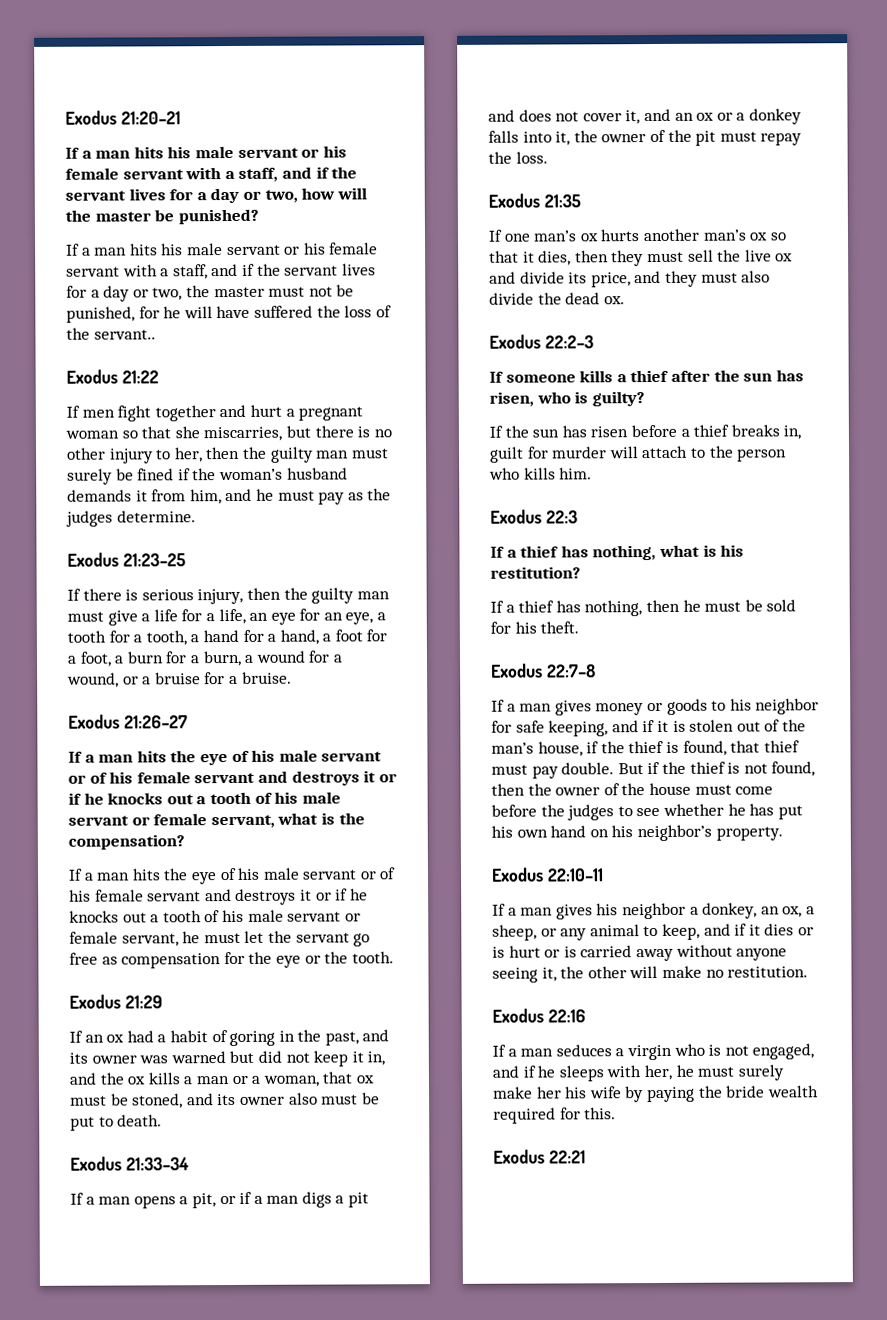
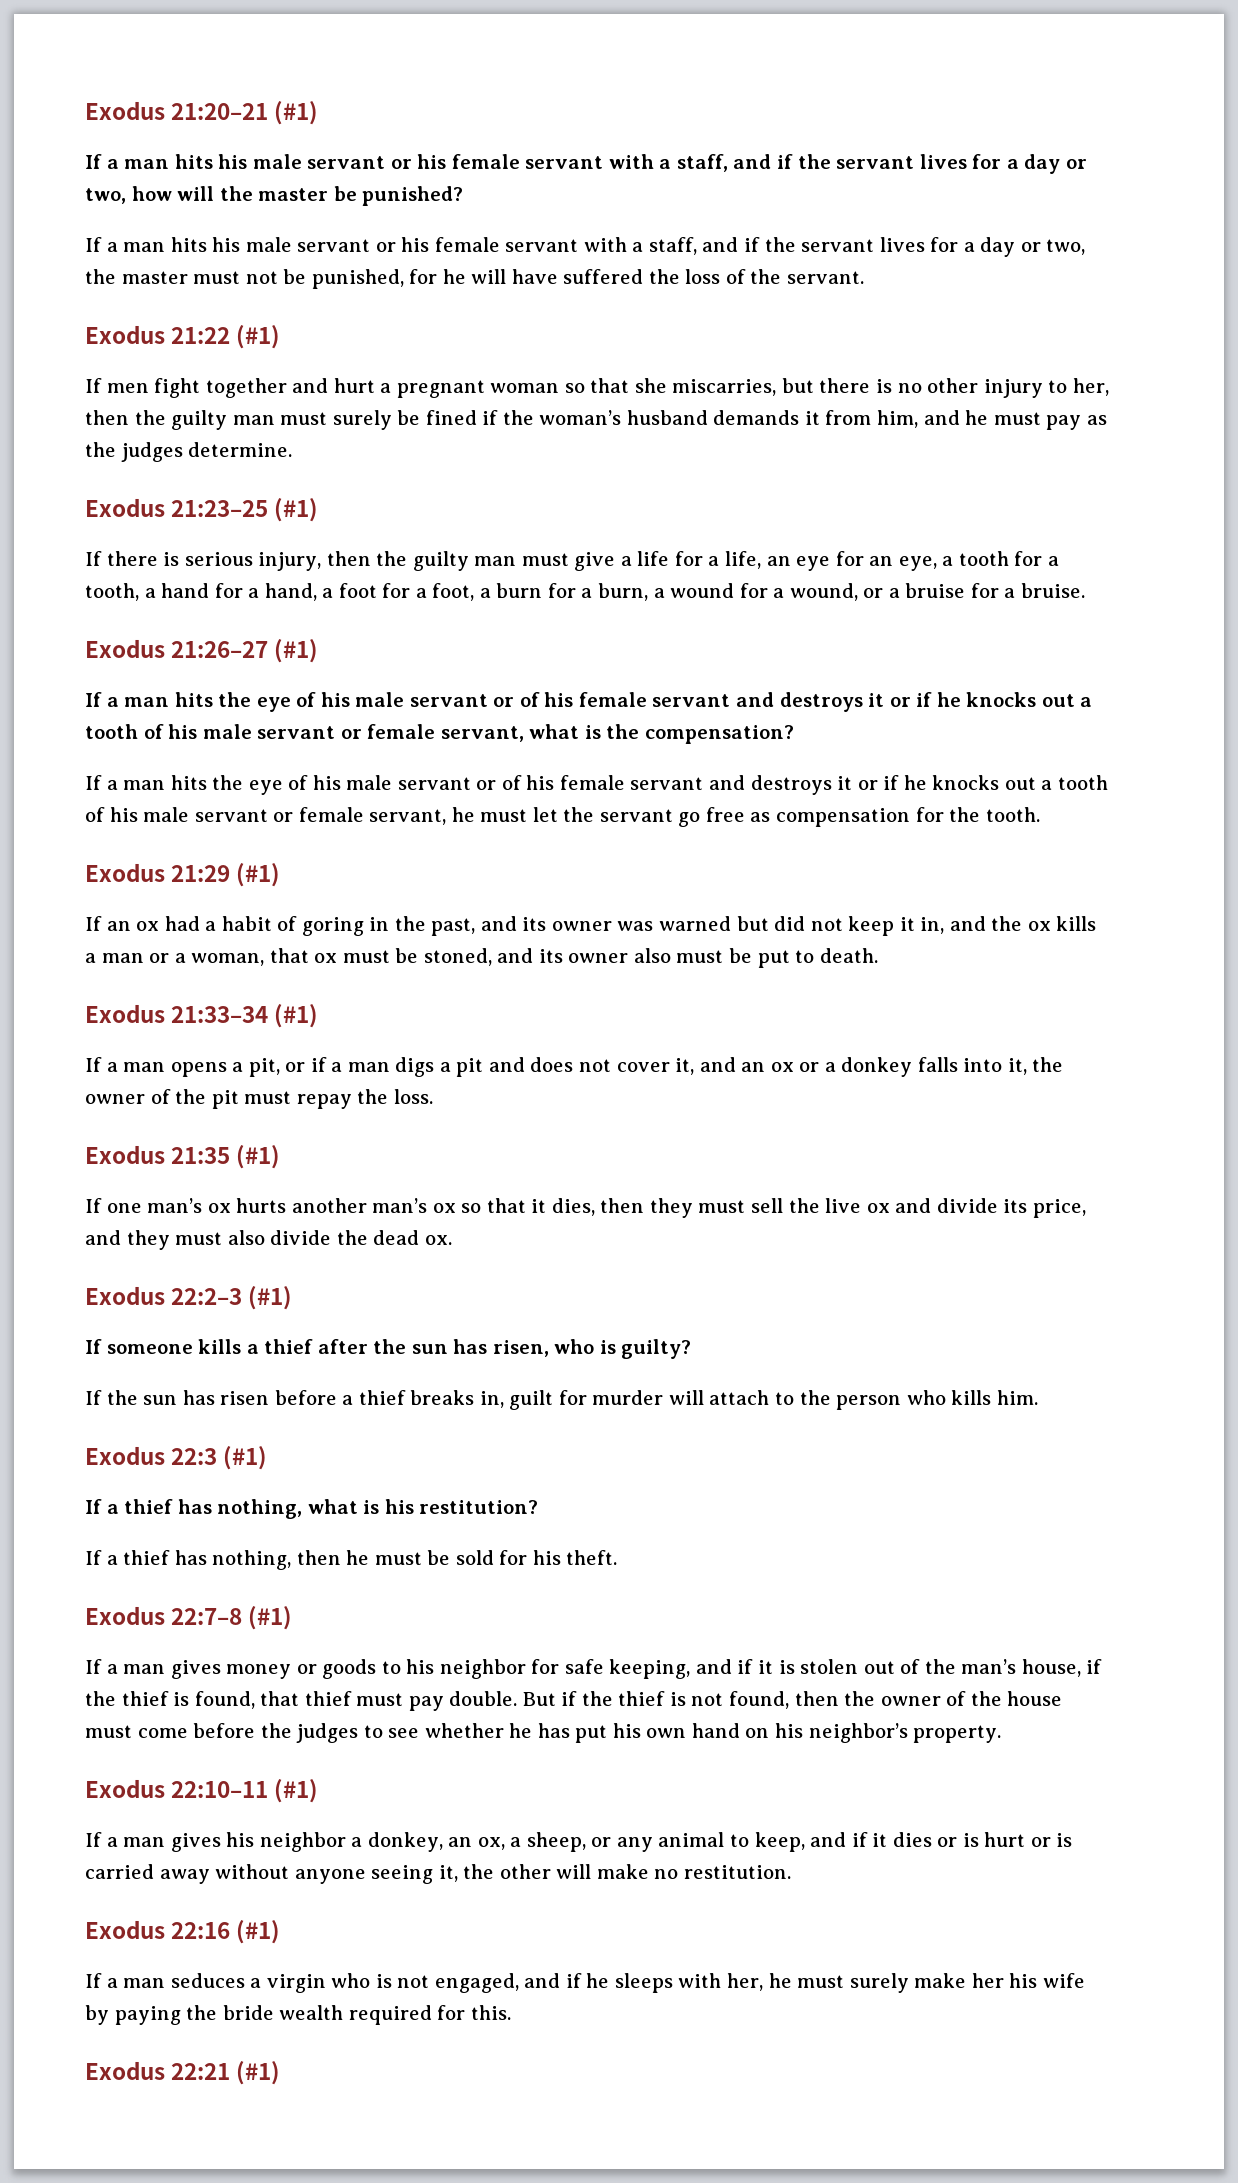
- Exodus 21:20–21
+ Exodus 21:20–21 (#1)
- If a man hits his male servant or his female servant with a staff, and if the servant lives for a day or two, the master must not be punished, for he will have suffered the loss of the servant..
+ If a man hits his male servant or his female servant with a staff, and if the servant lives for a day or two, the master must not be punished, for he will have suffered the loss of the servant.
- Exodus 21:22
+ Exodus 21:22 (#1)
- Exodus 21:23–25
+ Exodus 21:23–25 (#1)
- Exodus 21:26–27
+ Exodus 21:26–27 (#1)
- If a man hits the eye of his male servant or of his female servant and destroys it or if he knocks out a tooth of his male servant or female servant, he must let the servant go free as compensation for the eye or the tooth.
+ If a man hits the eye of his male servant or of his female servant and destroys it or if he knocks out a tooth of his male servant or female servant, he must let the servant go free as compensation for the tooth.
- Exodus 21:29
+ Exodus 21:29 (#1)
- Exodus 21:33–34
+ Exodus 21:33–34 (#1)
- Exodus 21:35
+ Exodus 21:35 (#1)
- Exodus 22:2–3
+ Exodus 22:2–3 (#1)
- Exodus 22:3
+ Exodus 22:3 (#1)
- Exodus 22:7–8
+ Exodus 22:7–8 (#1)
- Exodus 22:10–11
+ Exodus 22:10–11 (#1)
- Exodus 22:16
+ Exodus 22:16 (#1)
- Exodus 22:21
+ Exodus 22:21 (#1)

